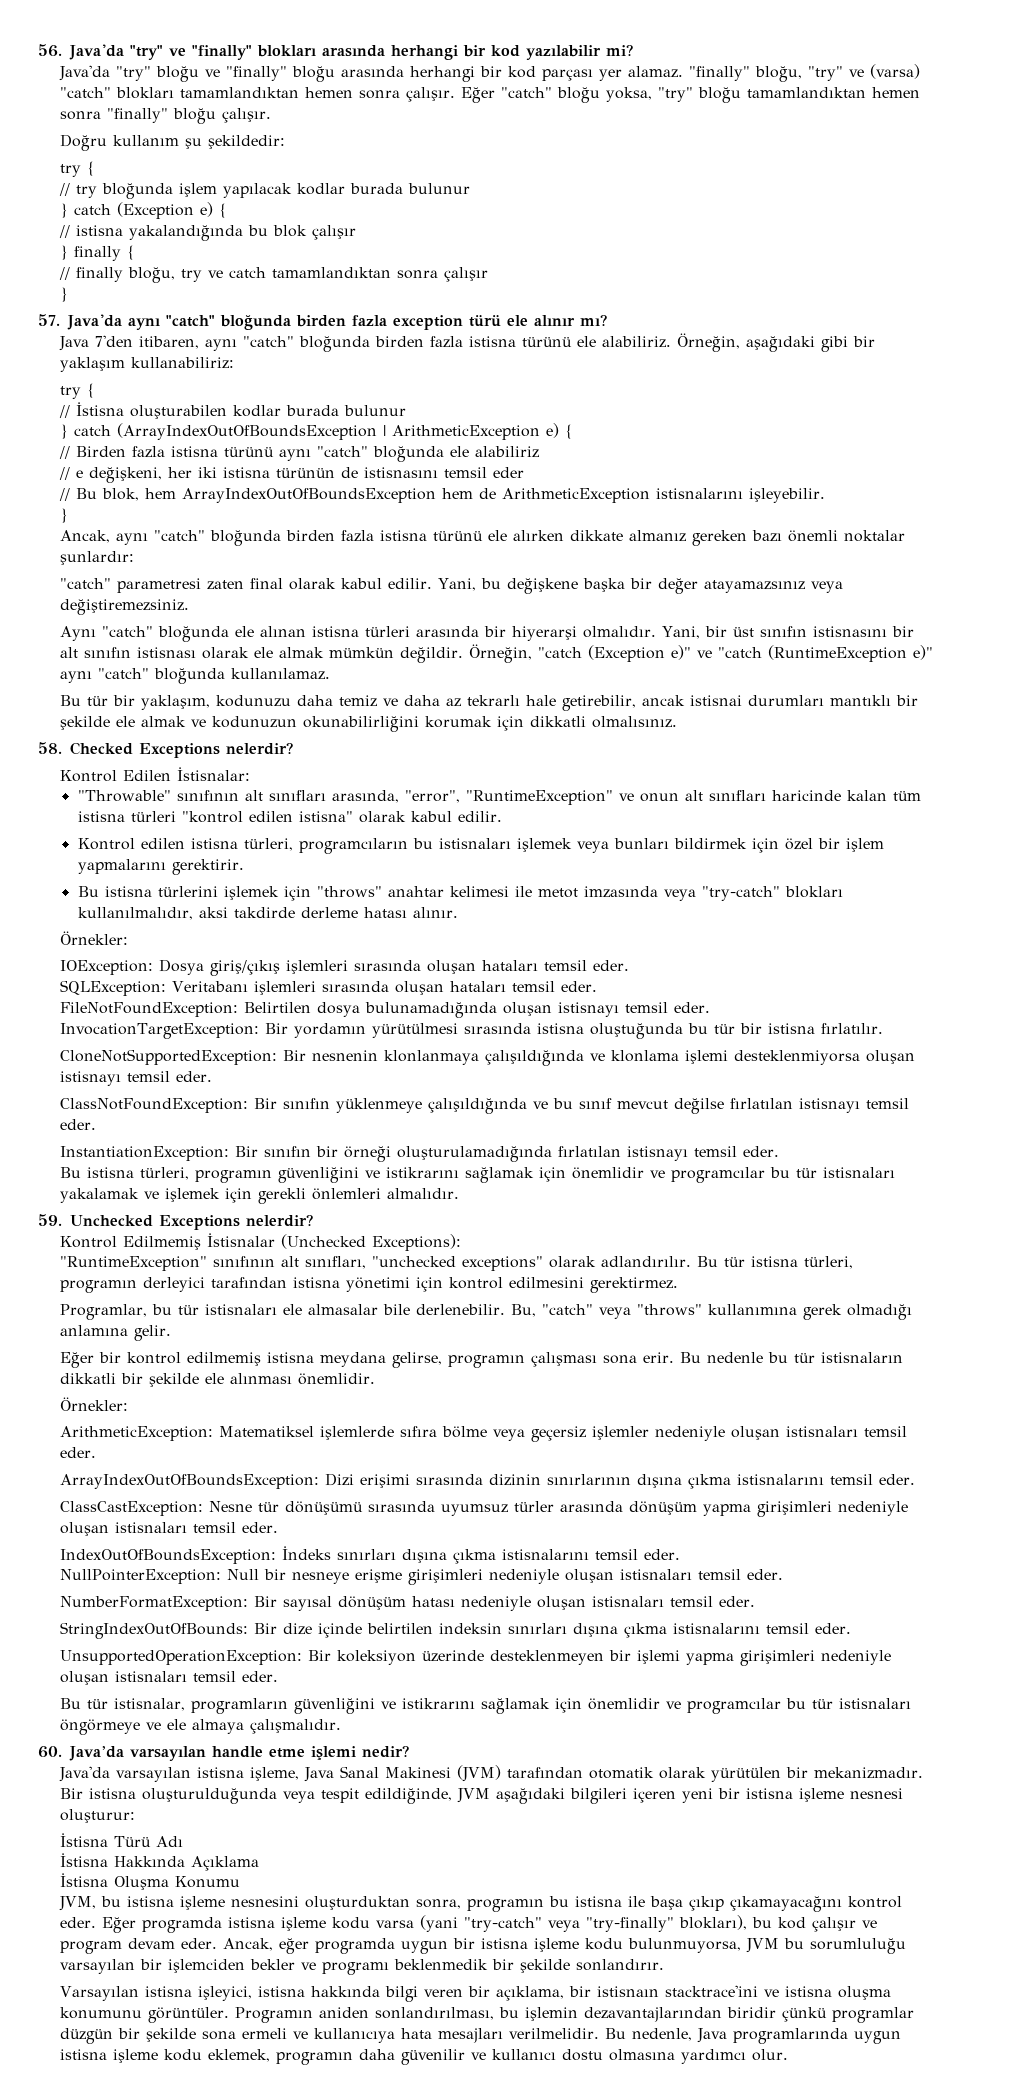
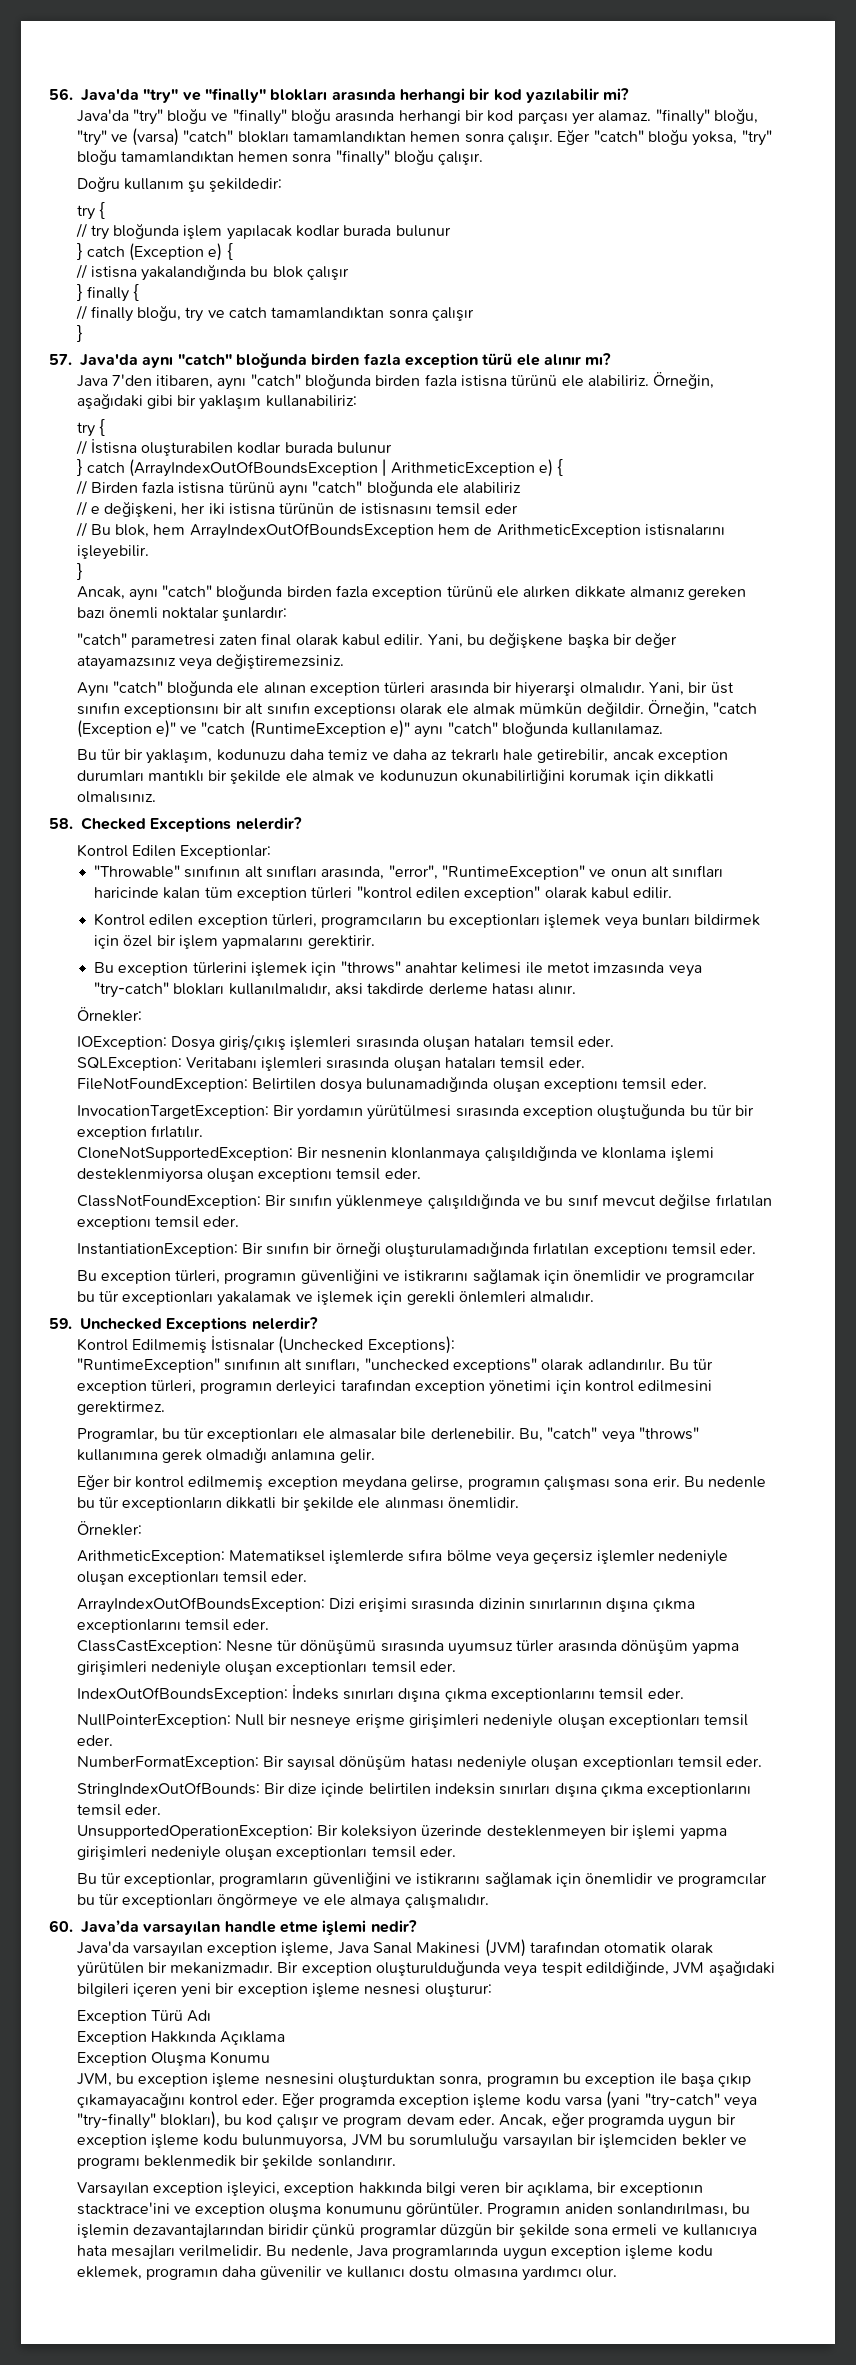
- Ancak, aynı "catch" bloğunda birden fazla istisna türünü ele alırken dikkate almanız gereken bazı önemli noktalar şunlardır:
+ Ancak, aynı "catch" bloğunda birden fazla exception türünü ele alırken dikkate almanız gereken bazı önemli noktalar şunlardır:
- Aynı "catch" bloğunda ele alınan istisna türleri arasında bir hiyerarşi olmalıdır.
+ Aynı "catch" bloğunda ele alınan exception türleri arasında bir hiyerarşi olmalıdır.
- Yani, bir üst sınıfın istisnasını bir alt sınıfın istisnası olarak ele almak mümkün değildir.
+ Yani, bir üst sınıfın exceptionsını bir alt sınıfın exceptionsı olarak ele almak mümkün değildir.
- Bu tür bir yaklaşım, kodunuzu daha temiz ve daha az tekrarlı hale getirebilir, ancak istisnai durumları mantıklı bir şekilde ele almak ve kodunuzun okunabilirliğini korumak için dikkatli olmalısınız.
+ Bu tür bir yaklaşım, kodunuzu daha temiz ve daha az tekrarlı hale getirebilir, ancak exception durumları mantıklı bir şekilde ele almak ve kodunuzun okunabilirliğini korumak için dikkatli olmalısınız.
- Kontrol Edilen İstisnalar:
+ Kontrol Edilen Exceptionlar:
- "Throwable" sınıfının alt sınıfları arasında, "error", "RuntimeException" ve onun alt sınıfları haricinde kalan tüm istisna türleri "kontrol edilen istisna" olarak kabul edilir.
+ "Throwable" sınıfının alt sınıfları arasında, "error", "RuntimeException" ve onun alt sınıfları haricinde kalan tüm exception türleri "kontrol edilen exception" olarak kabul edilir.
- Kontrol edilen istisna türleri, programcıların bu istisnaları işlemek veya bunları bildirmek için özel bir işlem yapmalarını gerektirir.
+ Kontrol edilen exception türleri, programcıların bu exceptionları işlemek veya bunları bildirmek için özel bir işlem yapmalarını gerektirir.
- Bu istisna türlerini işlemek için "throws" anahtar kelimesi ile metot imzasında veya "try-catch" blokları kullanılmalıdır, aksi takdirde derleme hatası alınır.
+ Bu exception türlerini işlemek için "throws" anahtar kelimesi ile metot imzasında veya "try-catch" blokları kullanılmalıdır, aksi takdirde derleme hatası alınır.
- FileNotFoundException: Belirtilen dosya bulunamadığında oluşan istisnayı temsil eder.
+ FileNotFoundException: Belirtilen dosya bulunamadığında oluşan exceptionı temsil eder.
- InvocationTargetException: Bir yordamın yürütülmesi sırasında istisna oluştuğunda bu tür bir istisna fırlatılır.
+ InvocationTargetException: Bir yordamın yürütülmesi sırasında exception oluştuğunda bu tür bir exception fırlatılır.
- CloneNotSupportedException: Bir nesnenin klonlanmaya çalışıldığında ve klonlama işlemi desteklenmiyorsa oluşan istisnayı temsil eder.
+ CloneNotSupportedException: Bir nesnenin klonlanmaya çalışıldığında ve klonlama işlemi desteklenmiyorsa oluşan exceptionı temsil eder.
- ClassNotFoundException: Bir sınıfın yüklenmeye çalışıldığında ve bu sınıf mevcut değilse fırlatılan istisnayı temsil eder.
+ ClassNotFoundException: Bir sınıfın yüklenmeye çalışıldığında ve bu sınıf mevcut değilse fırlatılan exceptionı temsil eder.
- InstantiationException: Bir sınıfın bir örneği oluşturulamadığında fırlatılan istisnayı temsil eder.
- Bu istisna türleri, programın güvenliğini ve istikrarını sağlamak için önemlidir ve programcılar bu tür istisnaları yakalamak ve işlemek için gerekli önlemleri almalıdır.
+ InstantiationException: Bir sınıfın bir örneği oluşturulamadığında fırlatılan exceptionı temsil eder.
+ Bu exception türleri, programın güvenliğini ve istikrarını sağlamak için önemlidir ve programcılar bu tür exceptionları yakalamak ve işlemek için gerekli önlemleri almalıdır.
- Bu tür istisna türleri, programın derleyici tarafından istisna yönetimi için kontrol edilmesini gerektirmez.
+ Bu tür exception türleri, programın derleyici tarafından exception yönetimi için kontrol edilmesini gerektirmez.
- Programlar, bu tür istisnaları ele almasalar bile derlenebilir.
+ Programlar, bu tür exceptionları ele almasalar bile derlenebilir.
- Eğer bir kontrol edilmemiş istisna meydana gelirse, programın çalışması sona erir.
+ Eğer bir kontrol edilmemiş exception meydana gelirse, programın çalışması sona erir.
- Bu nedenle bu tür istisnaların dikkatli bir şekilde ele alınması önemlidir.
+ Bu nedenle bu tür exceptionların dikkatli bir şekilde ele alınması önemlidir.
- ArithmeticException: Matematiksel işlemlerde sıfıra bölme veya geçersiz işlemler nedeniyle oluşan istisnaları temsil eder.
+ ArithmeticException: Matematiksel işlemlerde sıfıra bölme veya geçersiz işlemler nedeniyle oluşan exceptionları temsil eder.
- ArrayIndexOutOfBoundsException: Dizi erişimi sırasında dizinin sınırlarının dışına çıkma istisnalarını temsil eder.
+ ArrayIndexOutOfBoundsException: Dizi erişimi sırasında dizinin sınırlarının dışına çıkma exceptionlarını temsil eder.
- ClassCastException: Nesne tür dönüşümü sırasında uyumsuz türler arasında dönüşüm yapma girişimleri nedeniyle oluşan istisnaları temsil eder.
+ ClassCastException: Nesne tür dönüşümü sırasında uyumsuz türler arasında dönüşüm yapma girişimleri nedeniyle oluşan exceptionları temsil eder.
- IndexOutOfBoundsException: İndeks sınırları dışına çıkma istisnalarını temsil eder.
+ IndexOutOfBoundsException: İndeks sınırları dışına çıkma exceptionlarını temsil eder.
- NullPointerException: Null bir nesneye erişme girişimleri nedeniyle oluşan istisnaları temsil eder.
+ NullPointerException: Null bir nesneye erişme girişimleri nedeniyle oluşan exceptionları temsil eder.
- NumberFormatException: Bir sayısal dönüşüm hatası nedeniyle oluşan istisnaları temsil eder.
+ NumberFormatException: Bir sayısal dönüşüm hatası nedeniyle oluşan exceptionları temsil eder.
- StringIndexOutOfBounds: Bir dize içinde belirtilen indeksin sınırları dışına çıkma istisnalarını temsil eder.
+ StringIndexOutOfBounds: Bir dize içinde belirtilen indeksin sınırları dışına çıkma exceptionlarını temsil eder.
- UnsupportedOperationException: Bir koleksiyon üzerinde desteklenmeyen bir işlemi yapma girişimleri nedeniyle oluşan istisnaları temsil eder.
+ UnsupportedOperationException: Bir koleksiyon üzerinde desteklenmeyen bir işlemi yapma girişimleri nedeniyle oluşan exceptionları temsil eder.
- Bu tür istisnalar, programların güvenliğini ve istikrarını sağlamak için önemlidir ve programcılar bu tür istisnaları öngörmeye ve ele almaya çalışmalıdır.
+ Bu tür exceptionlar, programların güvenliğini ve istikrarını sağlamak için önemlidir ve programcılar bu tür exceptionları öngörmeye ve ele almaya çalışmalıdır.
- Java'da varsayılan istisna işleme, Java Sanal Makinesi (JVM) tarafından otomatik olarak yürütülen bir mekanizmadır.
+ Java'da varsayılan exception işleme, Java Sanal Makinesi (JVM) tarafından otomatik olarak yürütülen bir mekanizmadır.
- Bir istisna oluşturulduğunda veya tespit edildiğinde, JVM aşağıdaki bilgileri içeren yeni bir istisna işleme nesnesi oluşturur:
+ Bir exception oluşturulduğunda veya tespit edildiğinde, JVM aşağıdaki bilgileri içeren yeni bir exception işleme nesnesi oluşturur:
- İstisna Türü Adı
+ Exception Türü Adı
- İstisna Hakkında Açıklama
+ Exception Hakkında Açıklama
- İstisna Oluşma Konumu
+ Exception Oluşma Konumu
- JVM, bu istisna işleme nesnesini oluşturduktan sonra, programın bu istisna ile başa çıkıp çıkamayacağını kontrol eder.
+ JVM, bu exception işleme nesnesini oluşturduktan sonra, programın bu exception ile başa çıkıp çıkamayacağını kontrol eder.
- Eğer programda istisna işleme kodu varsa (yani "try-catch" veya "try-finally" blokları), bu kod çalışır ve program devam eder.
+ Eğer programda exception işleme kodu varsa (yani "try-catch" veya "try-finally" blokları), bu kod çalışır ve program devam eder.
- Ancak, eğer programda uygun bir istisna işleme kodu bulunmuyorsa, JVM bu sorumluluğu varsayılan bir işlemciden bekler ve programı beklenmedik bir şekilde sonlandırır.
+ Ancak, eğer programda uygun bir exception işleme kodu bulunmuyorsa, JVM bu sorumluluğu varsayılan bir işlemciden bekler ve programı beklenmedik bir şekilde sonlandırır.
- Varsayılan istisna işleyici, istisna hakkında bilgi veren bir açıklama, bir istisnaın stacktrace'ini ve istisna oluşma konumunu görüntüler.
+ Varsayılan exception işleyici, exception hakkında bilgi veren bir açıklama, bir exceptionın stacktrace'ini ve exception oluşma konumunu görüntüler.
- Bu nedenle, Java programlarında uygun istisna işleme kodu eklemek, programın daha güvenilir ve kullanıcı dostu olmasına yardımcı olur.
+ Bu nedenle, Java programlarında uygun exception işleme kodu eklemek, programın daha güvenilir ve kullanıcı dostu olmasına yardımcı olur.

